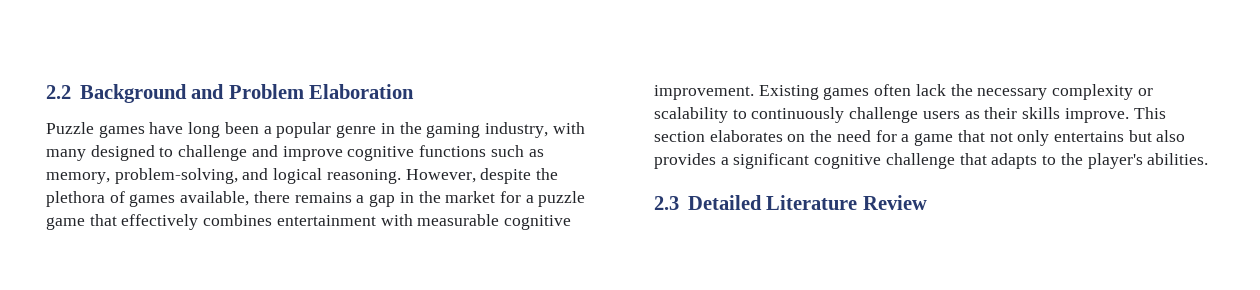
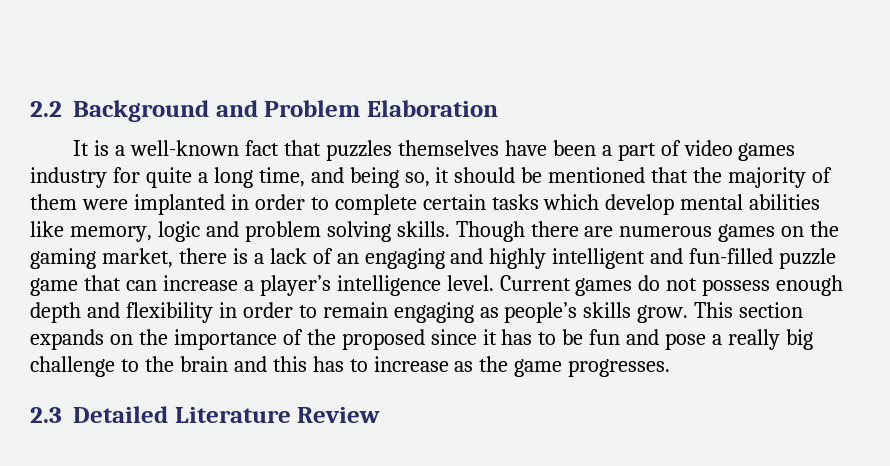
- Puzzle games have long been a popular genre in the gaming industry, with many designed to challenge and improve cognitive functions such as memory, problem-solving, and logical reasoning. However, despite the plethora of games available, there remains a gap in the market for a puzzle game that effectively combines entertainment with measurable cognitive improvement. Existing games often lack the necessary complexity or scalability to continuously challenge users as their skills improve.
+ It is a well-known fact that puzzles themselves have been a part of video games industry for quite a long time, and being so, it should be mentioned that the majority of them were implanted in order to complete certain tasks which develop mental abilities like memory, logic and problem solving skills. Though there are numerous games on the gaming market, there is a lack of an engaging and highly intelligent and fun-filled puzzle game that can increase a player’s intelligence level. Current games do not possess enough depth and flexibility in order to remain engaging as people’s skills grow.
- This section elaborates on the need for a game that not only entertains but also provides a significant cognitive challenge that adapts to the player's abilities.
+ This section expands on the importance of the proposed since it has to be fun and pose a really big challenge to the brain and this has to increase as the game progresses.

